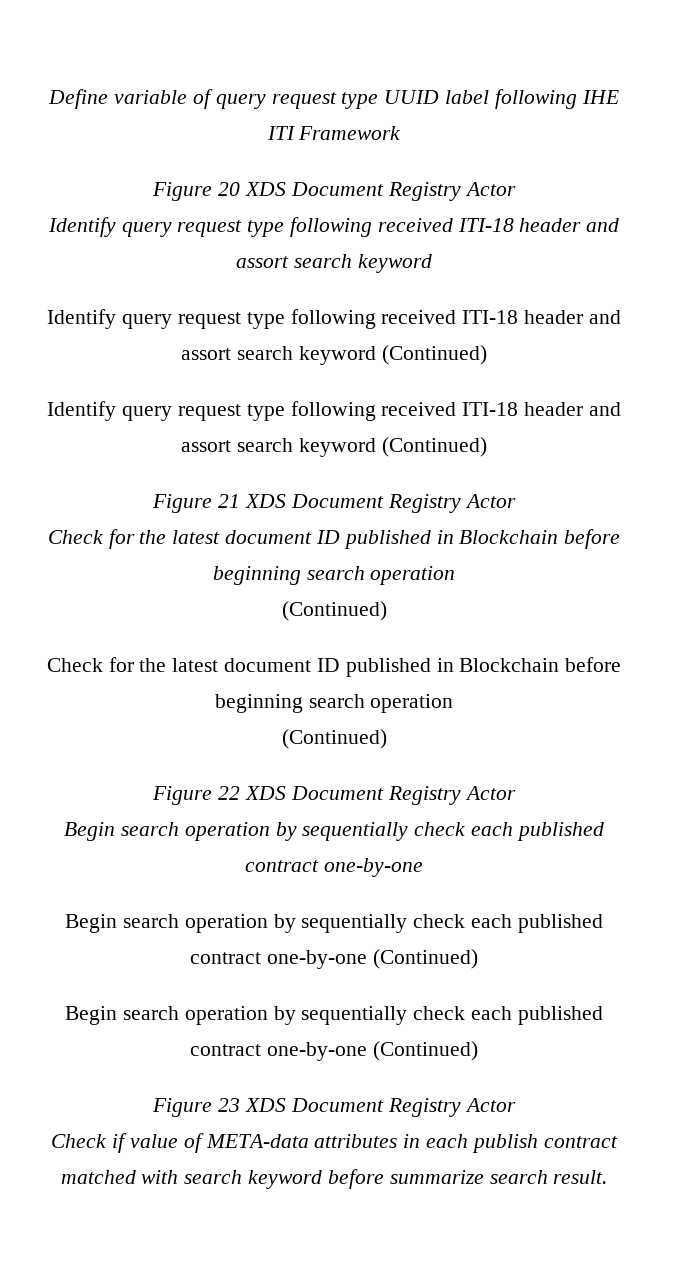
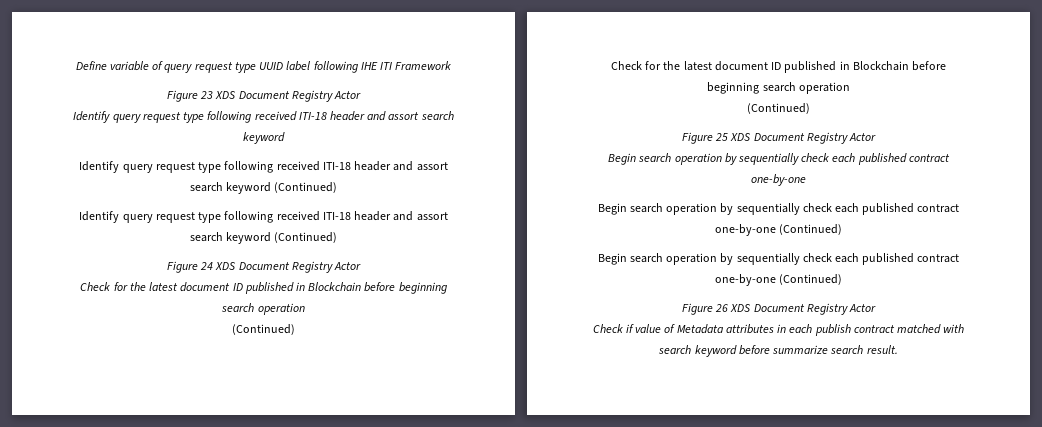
- Figure 20 XDS Document Registry Actor
+ Figure 23 XDS Document Registry Actor
- Figure 21 XDS Document Registry Actor
+ Figure 24 XDS Document Registry Actor
- Figure 22 XDS Document Registry Actor
+ Figure 25 XDS Document Registry Actor
- Figure 23 XDS Document Registry Actor
+ Figure 26 XDS Document Registry Actor
- Check if value of META-data attributes in each publish contract matched with search keyword before summarize search result.
+ Check if value of Metadata attributes in each publish contract matched with search keyword before summarize search result.

